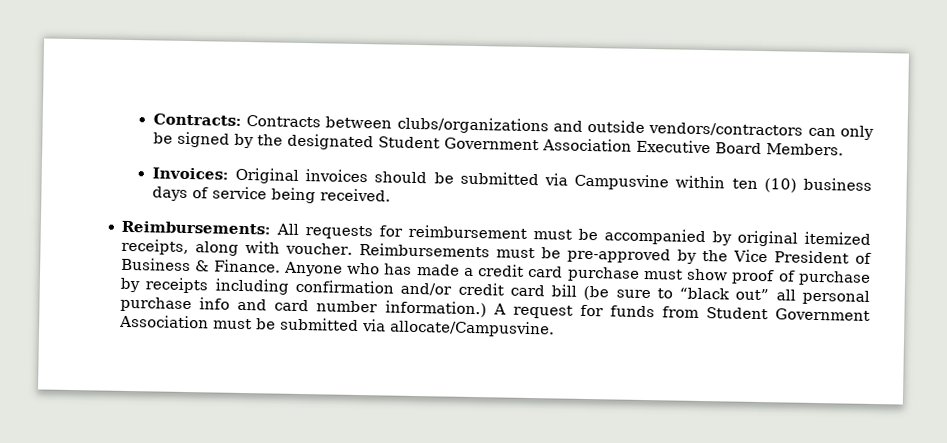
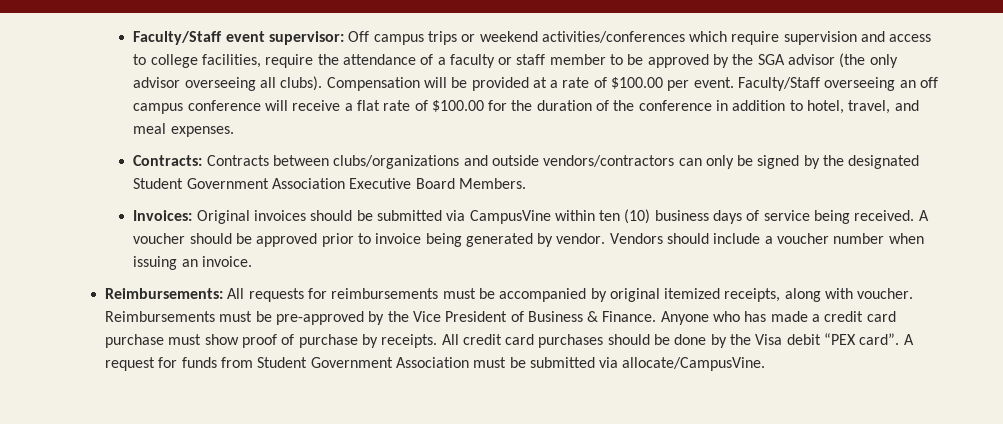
+ Faculty/Staff event supervisor: Off campus trips or weekend activities/conferences which require supervision and access to college facilities, require the attendance of a faculty or staff member to be approved by the SGA advisor (the only advisor overseeing all clubs). Compensation will be provided at a rate of $100.00 per event. Faculty/Staff overseeing an off campus conference will receive a flat rate of $100.00 for the duration of the conference in addition to hotel, travel, and meal expenses.
- Invoices: Original invoices should be submitted via Campusvine within ten (10) business days of service being received.
+ Invoices: Original invoices should be submitted via CampusVine within ten (10) business days of service being received. A voucher should be approved prior to invoice being generated by vendor. Vendors should include a voucher number when issuing an invoice.
- Reimbursements: All requests for reimbursement must be accompanied by original itemized receipts, along with voucher.
+ Reimbursements: All requests for reimbursements must be accompanied by original itemized receipts, along with voucher.
- Anyone who has made a credit card purchase must show proof of purchase by receipts including confirmation and/or credit card bill (be sure to “black out” all personal purchase info and card number information.)
+ Anyone who has made a credit card purchase must show proof of purchase by receipts. All credit card purchases should be done by the Visa debit “PEX card”.
- A request for funds from Student Government Association must be submitted via allocate/Campusvine.
+ A request for funds from Student Government Association must be submitted via allocate/CampusVine.

